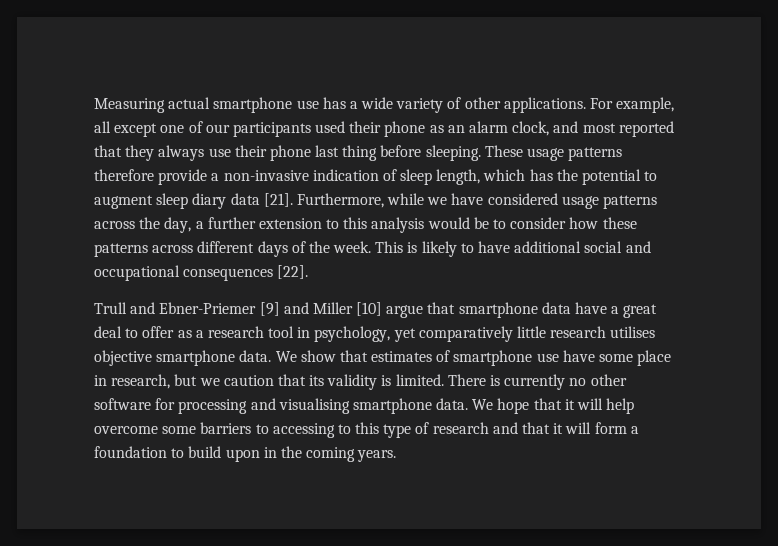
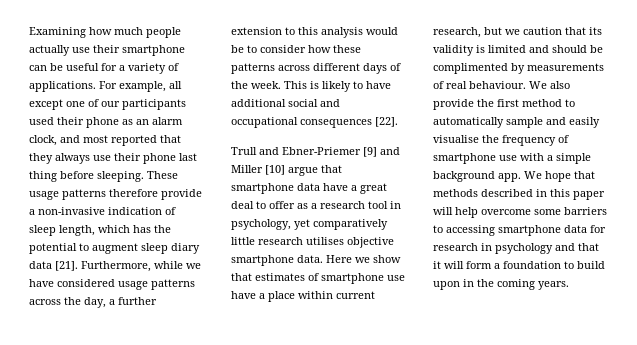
- Measuring actual smartphone use has a wide variety of other applications.
+ Examining how much people actually use their smartphone can be useful for a variety of applications.
- We show that estimates of smartphone use have some place in research, but we caution that its validity is limited. There is currently no other software for processing and visualising smartphone data. We hope that it will help overcome some barriers to accessing to this type of research and that it will form a foundation to build upon in the coming years.
+ Here we show that estimates of smartphone use have a place within current research, but we caution that its validity is limited and should be complimented by measurements of real behaviour. We also provide the first method to automatically sample and easily visualise the frequency of smartphone use with a simple background app. We hope that methods described in this paper will help overcome some barriers to accessing smartphone data for research in psychology and that it will form a foundation to build upon in the coming years.

